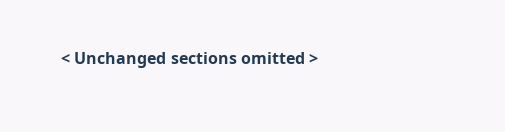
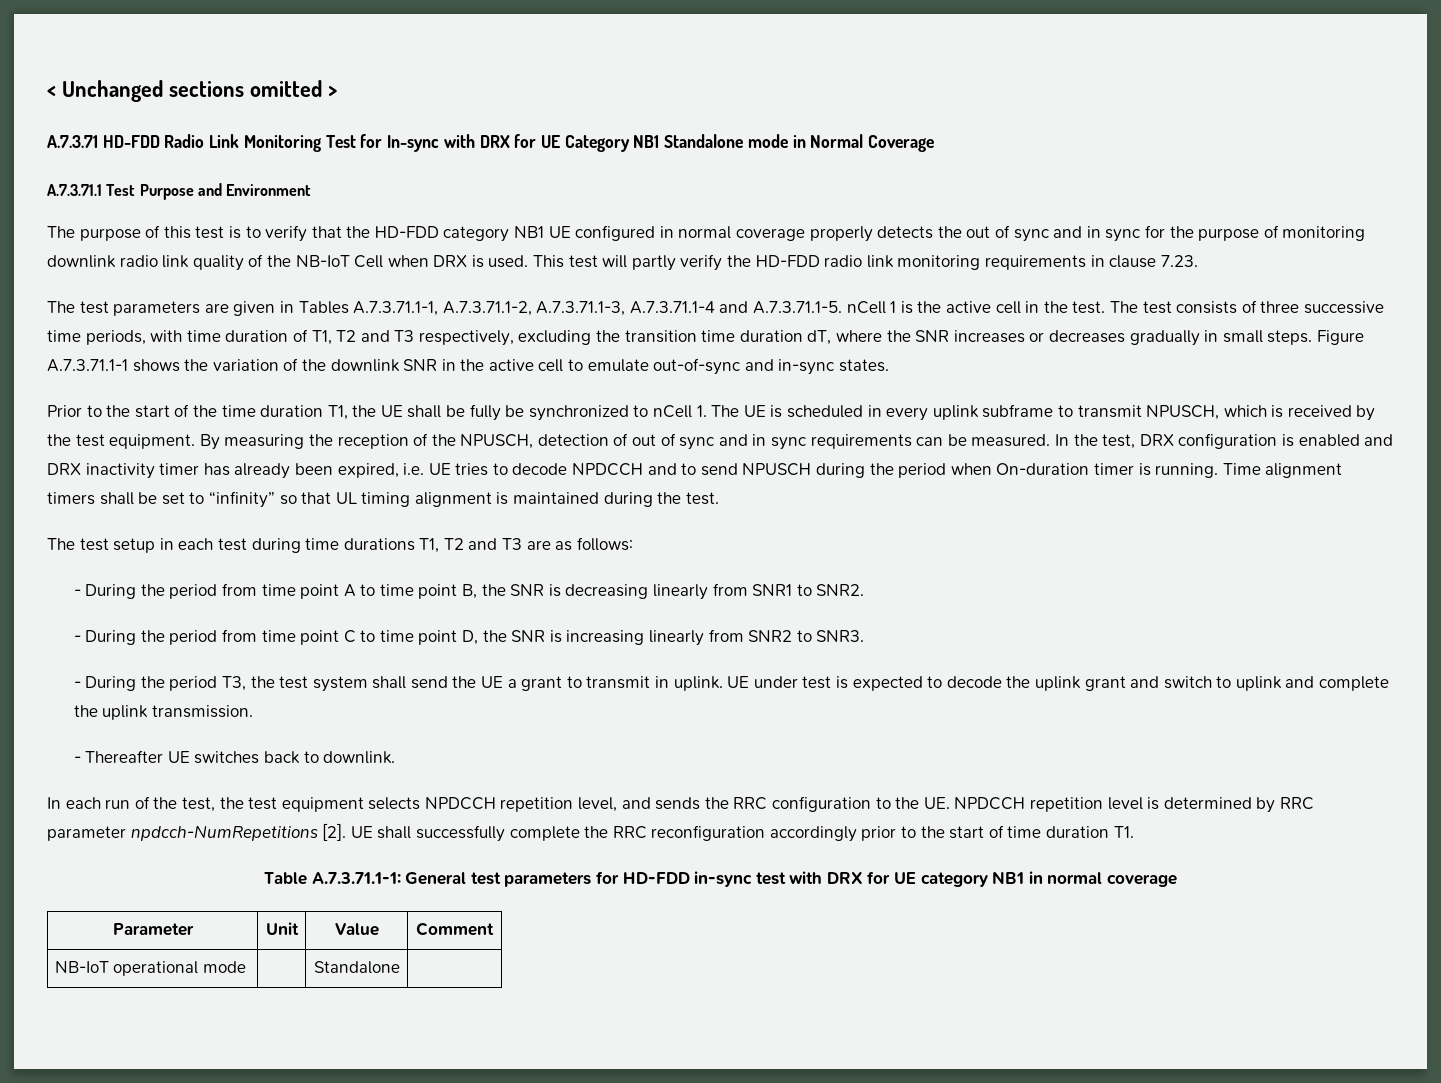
+ A.7.3.71 HD-FDD Radio Link Monitoring Test for In-sync with DRX for UE Category NB1 Standalone mode in Normal Coverage
+ A.7.3.71.1 Test Purpose and Environment
+ The purpose of this test is to verify that the HD-FDD category NB1 UE configured in normal coverage properly detects the out of sync and in sync for the purpose of monitoring downlink radio link quality of the NB-IoT Cell when DRX is used. This test will partly verify the HD-FDD radio link monitoring requirements in clause 7.23.
+ The test parameters are given in Tables A.7.3.71.1-1, A.7.3.71.1-2, A.7.3.71.1-3, A.7.3.71.1-4 and A.7.3.71.1-5. nCell 1 is the active cell in the test. The test consists of three successive time periods, with time duration of T1, T2 and T3 respectively, excluding the transition time duration dT, where the SNR increases or decreases gradually in small steps. Figure A.7.3.71.1-1 shows the variation of the downlink SNR in the active cell to emulate out-of-sync and in-sync states.
+ Prior to the start of the time duration T1, the UE shall be fully be synchronized to nCell 1. The UE is scheduled in every uplink subframe to transmit NPUSCH, which is received by the test equipment. By measuring the reception of the NPUSCH, detection of out of sync and in sync requirements can be measured. In the test, DRX configuration is enabled and DRX inactivity timer has already been expired, i.e. UE tries to decode NPDCCH and to send NPUSCH during the period when On-duration timer is running. Time alignment timers shall be set to “infinity” so that UL timing alignment is maintained during the test.
+ The test setup in each test during time durations T1, T2 and T3 are as follows:
+ - During the period from time point A to time point B, the SNR is decreasing linearly from SNR1 to SNR2.
+ - During the period from time point C to time point D, the SNR is increasing linearly from SNR2 to SNR3.
+ - During the period T3, the test system shall send the UE a grant to transmit in uplink. UE under test is expected to decode the uplink grant and switch to uplink and complete the uplink transmission.
+ - Thereafter UE switches back to downlink.
+ In each run of the test, the test equipment selects NPDCCH repetition level, and sends the RRC configuration to the UE. NPDCCH repetition level is determined by RRC parameter npdcch-NumRepetitions [2]. UE shall successfully complete the RRC reconfiguration accordingly prior to the start of time duration T1.
+ Table A.7.3.71.1-1: General test parameters for HD-FDD in-sync test with DRX for UE category NB1 in normal coverage
+ Parameter | Unit | Value | Comment
+ NB-IoT operational mode | | Standalone |

